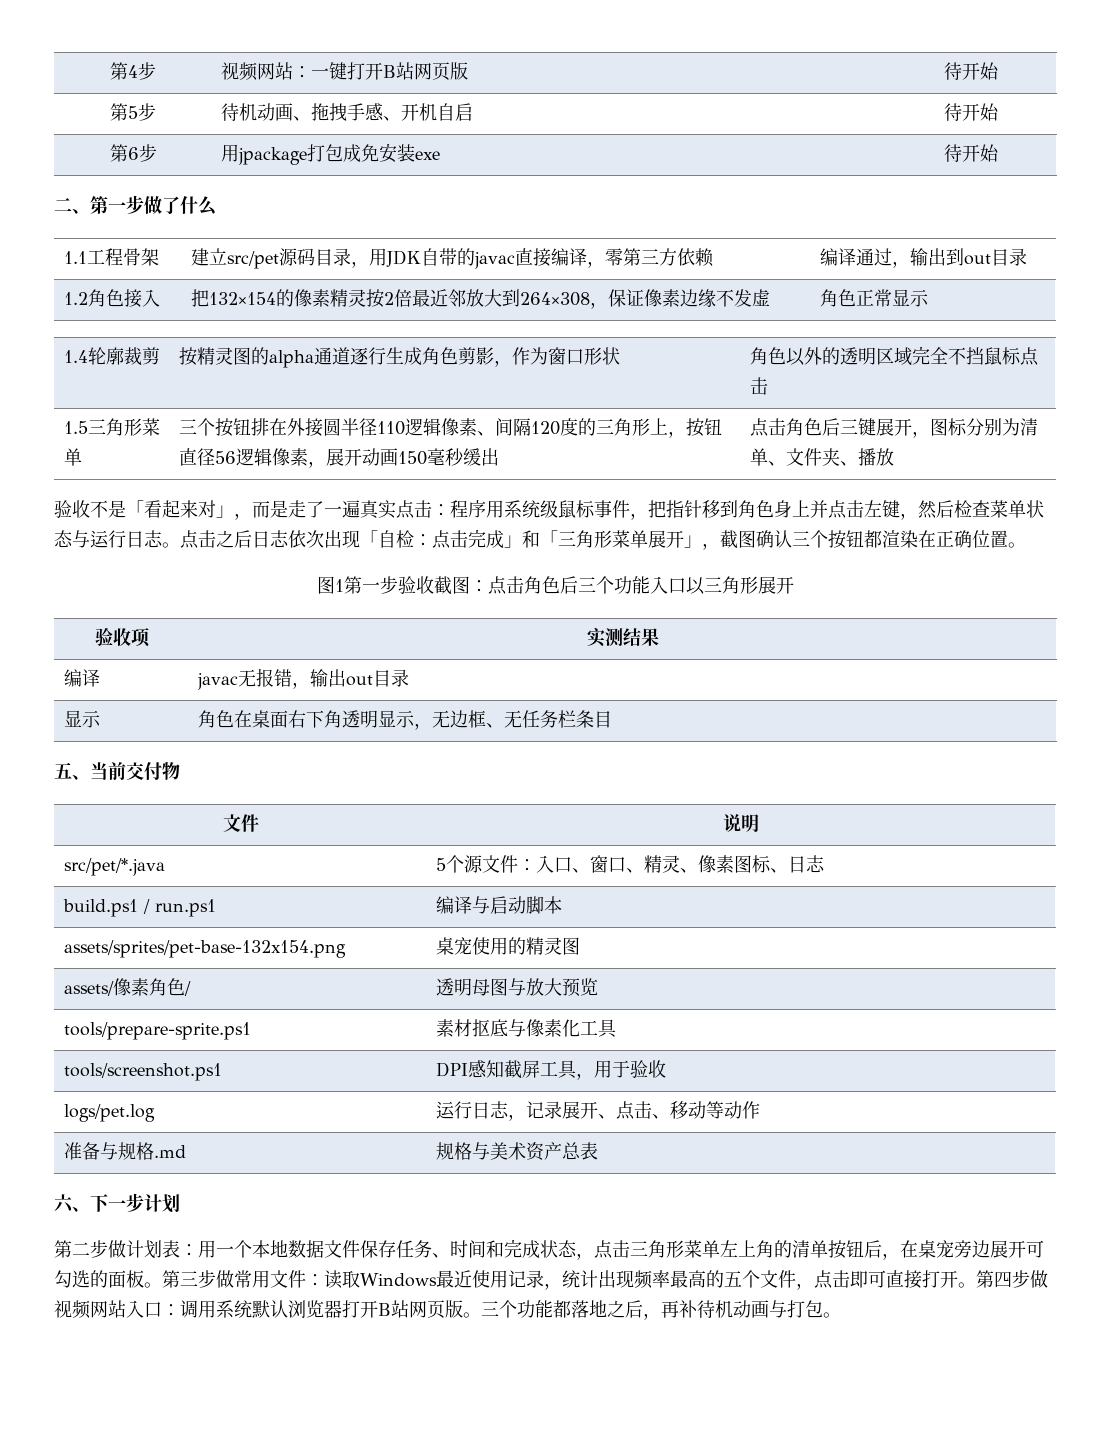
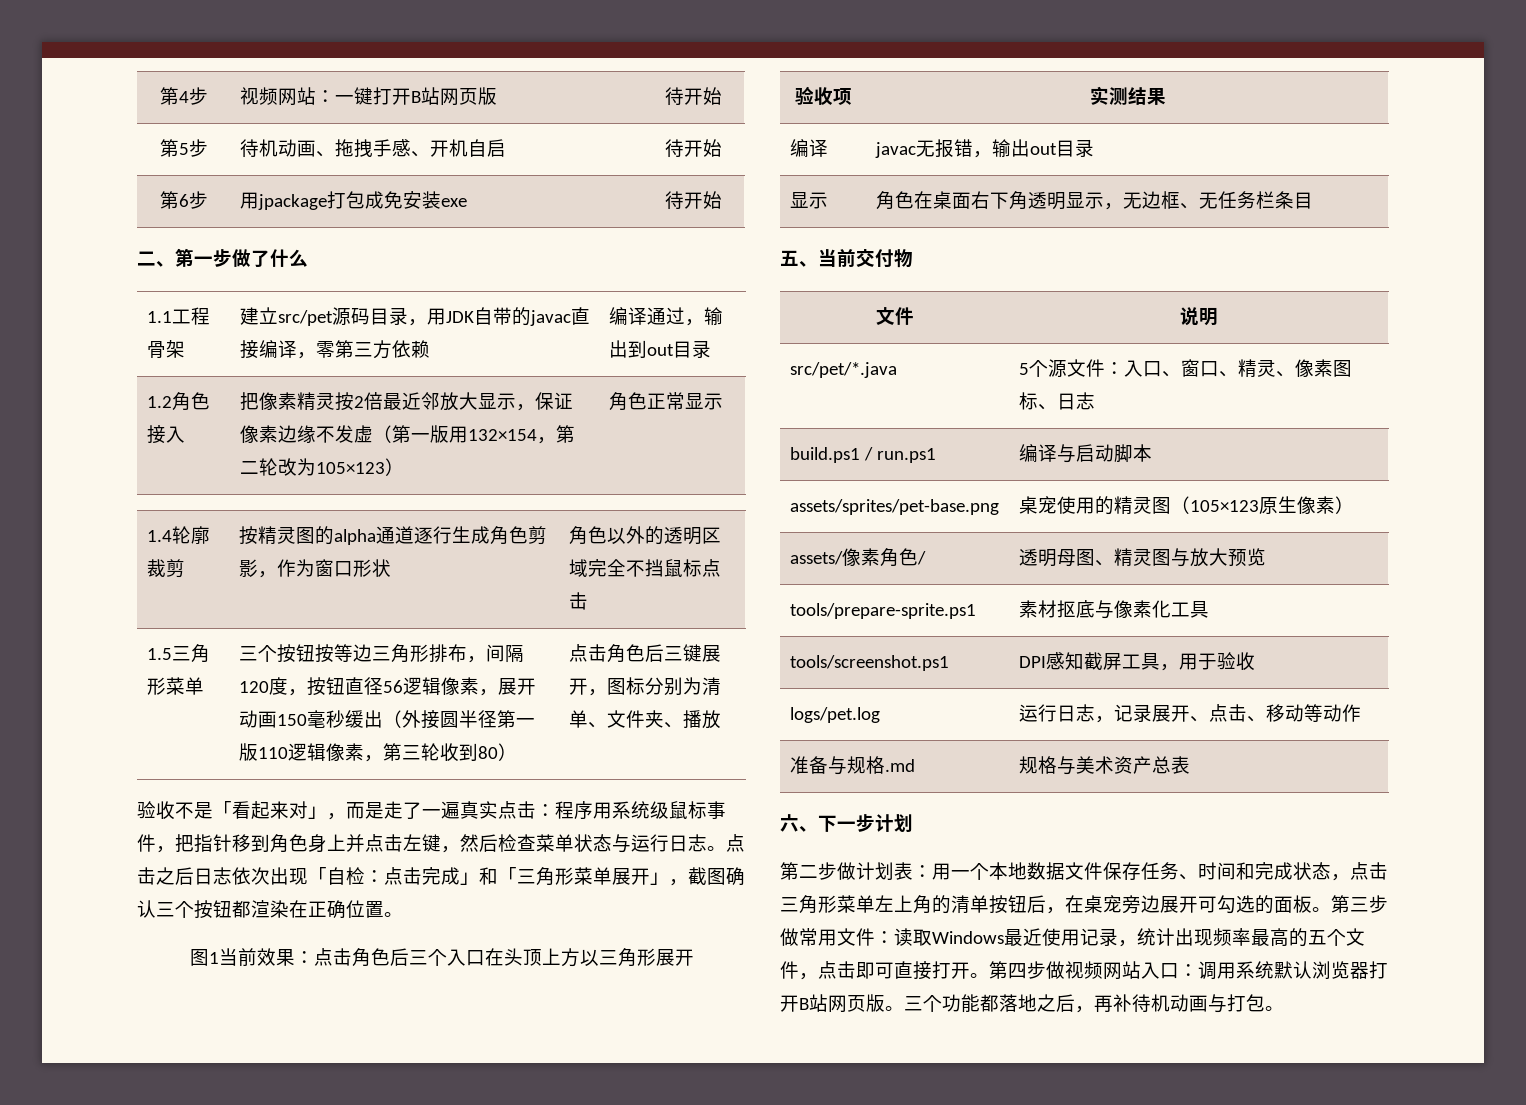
- 1.2角色接入 | 把132×154的像素精灵按2倍最近邻放大到264×308，保证像素边缘不发虚 | 角色正常显示
+ 1.2角色接入 | 把像素精灵按2倍最近邻放大显示，保证像素边缘不发虚（第一版用132×154，第二轮改为105×123） | 角色正常显示
- 三个按钮排在外接圆半径110逻辑像素、间隔120度的三角形上，按钮直径56逻辑像素，展开动画150毫秒缓出
+ 三个按钮按等边三角形排布，间隔120度，按钮直径56逻辑像素，展开动画150毫秒缓出（外接圆半径第一版110逻辑像素，第三轮收到80）
- 图1第一步验收截图：点击角色后三个功能入口以三角形展开
+ 图1当前效果：点击角色后三个入口在头顶上方以三角形展开
- assets/sprites/pet-base-132x154.png | 桌宠使用的精灵图
+ assets/sprites/pet-base.png | 桌宠使用的精灵图（105×123原生像素）
- assets/像素角色/ | 透明母图与放大预览
+ assets/像素角色/ | 透明母图、精灵图与放大预览

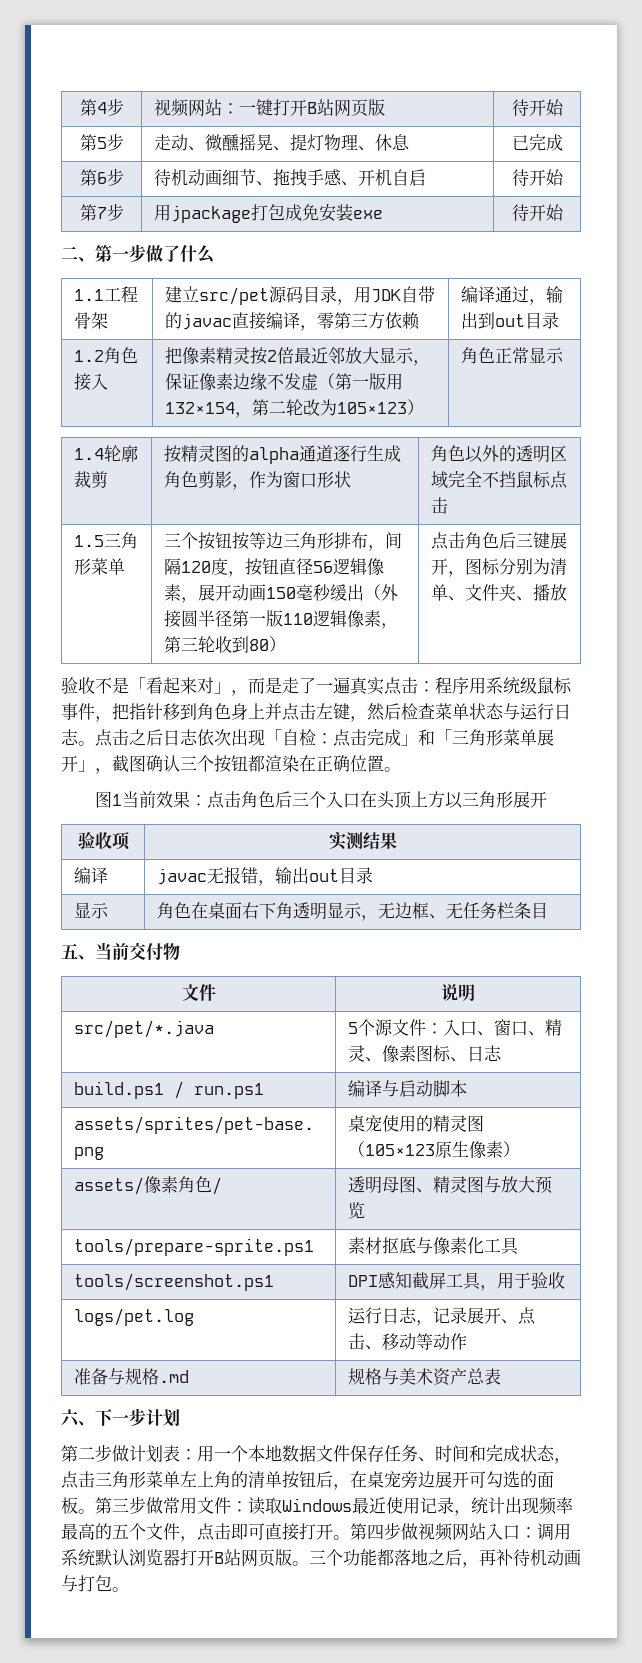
- 第5步 | 待机动画、拖拽手感、开机自启 | 待开始
+ 第5步 | 走动、微醺摇晃、提灯物理、休息 | 已完成
+ 第6步 | 待机动画细节、拖拽手感、开机自启 | 待开始
- 第6步 | 用jpackage打包成免安装exe | 待开始
+ 第7步 | 用jpackage打包成免安装exe | 待开始

